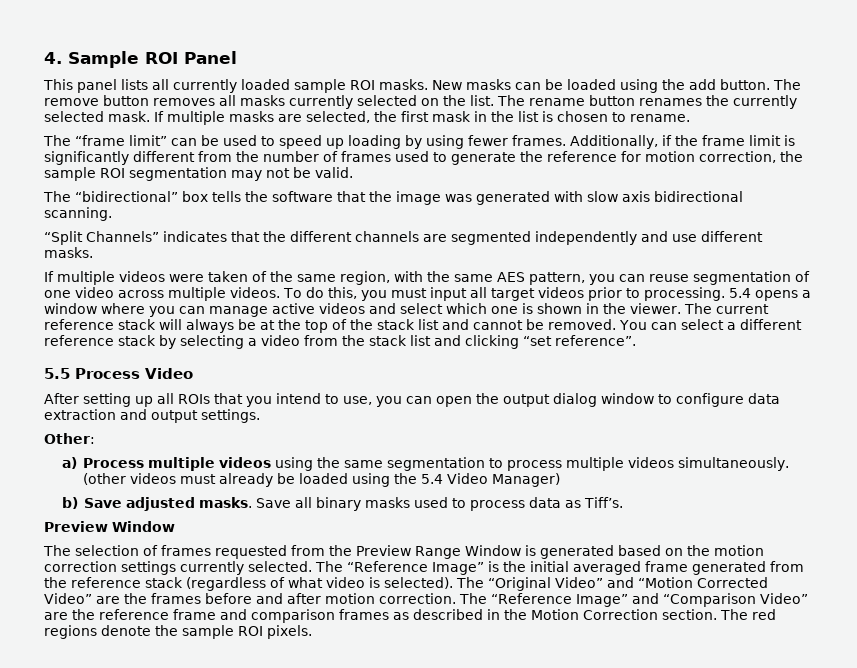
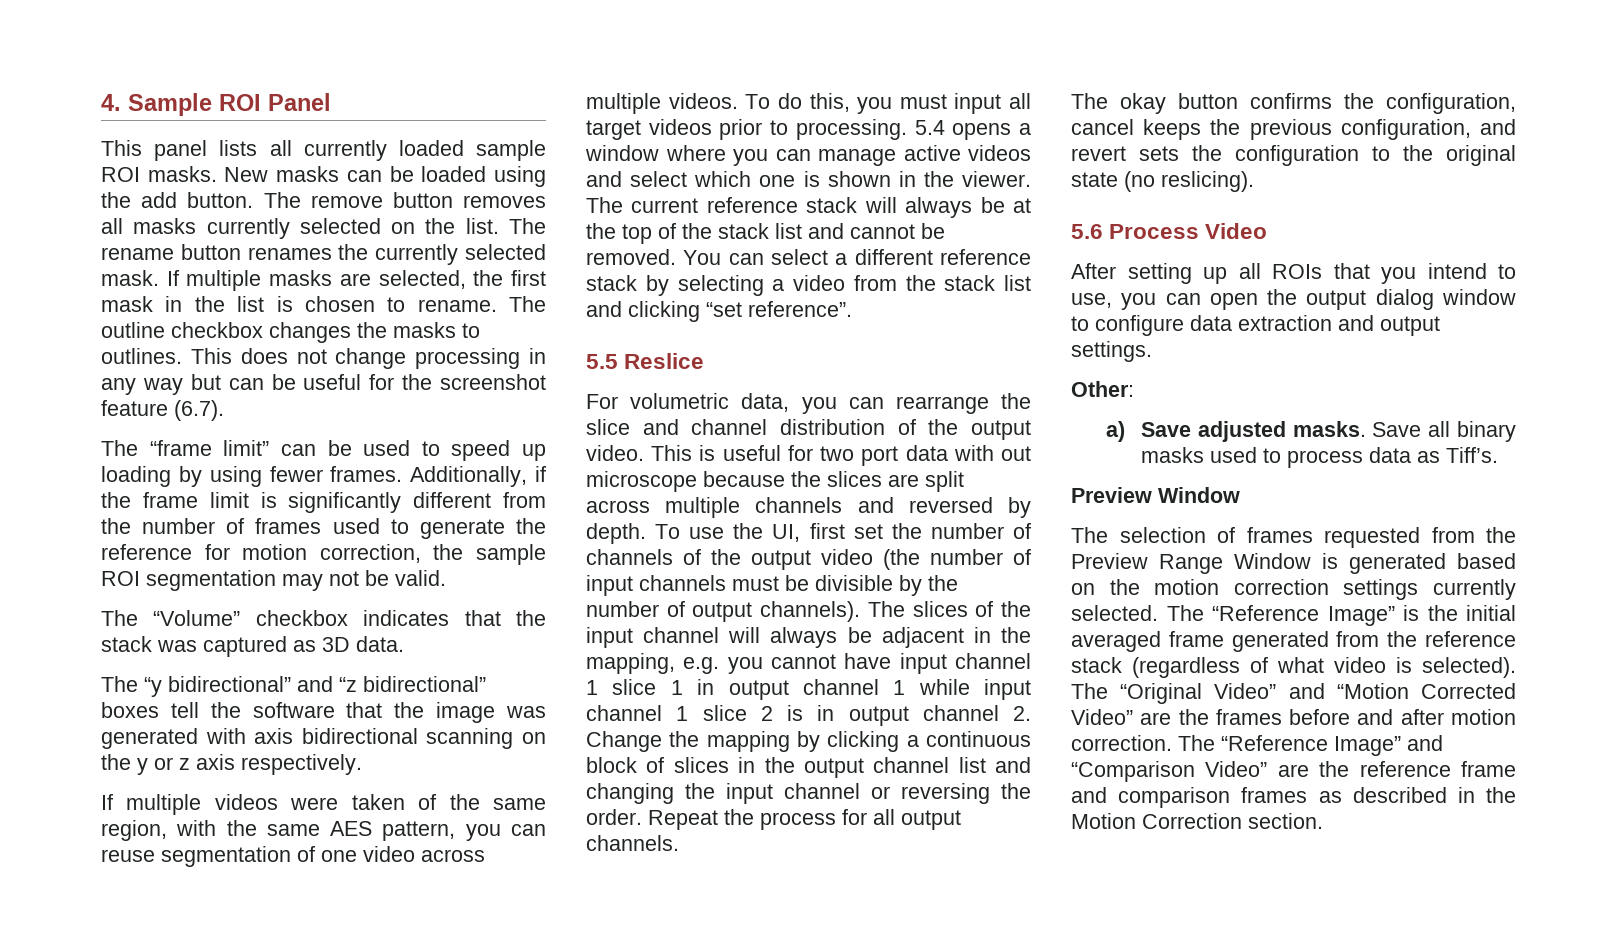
+ The outline checkbox changes the masks to outlines. This does not change processing in any way but can be useful for the screenshot feature (6.7).
- The “bidirectional” box tells the software that the image was generated with slow axis bidirectional scanning.
- “Split Channels” indicates that the different channels are segmented independently and use different masks.
+ The “Volume” checkbox indicates that the stack was captured as 3D data.
+ The “y bidirectional” and “z bidirectional” boxes tell the software that the image was generated with axis bidirectional scanning on the y or z axis respectively.
- 5.5 Process Video
+ 5.5 Reslice
+ For volumetric data, you can rearrange the slice and channel distribution of the output video. This is useful for two port data with out microscope because the slices are split across multiple channels and reversed by depth. To use the UI, first set the number of channels of the output video (the number of input channels must be divisible by the number of output channels). The slices of the input channel will always be adjacent in the mapping, e.g. you cannot have input channel 1 slice 1 in output channel 1 while input channel 1 slice 2 is in output channel 2. Change the mapping by clicking a continuous block of slices in the output channel list and changing the input channel or reversing the order. Repeat the process for all output channels.
+ The okay button confirms the configuration, cancel keeps the previous configuration, and revert sets the configuration to the original state (no reslicing).
+ 5.6 Process Video
- a) Process multiple videos using the same segmentation to process multiple videos simultaneously. (other videos must already be loaded using the 5.4 Video Manager)
- b) Save adjusted masks.
+ a) Save adjusted masks.
- The red regions denote the sample ROI pixels.

